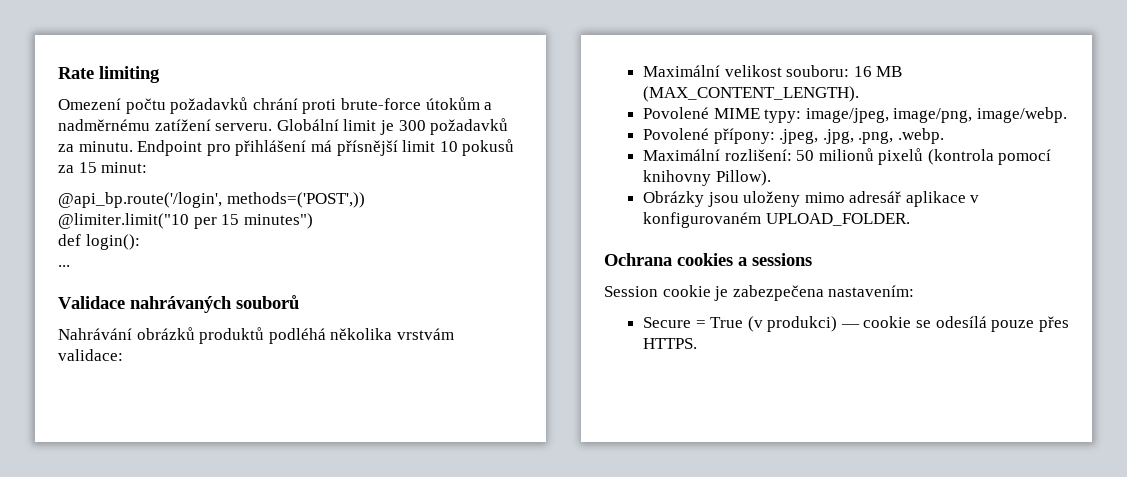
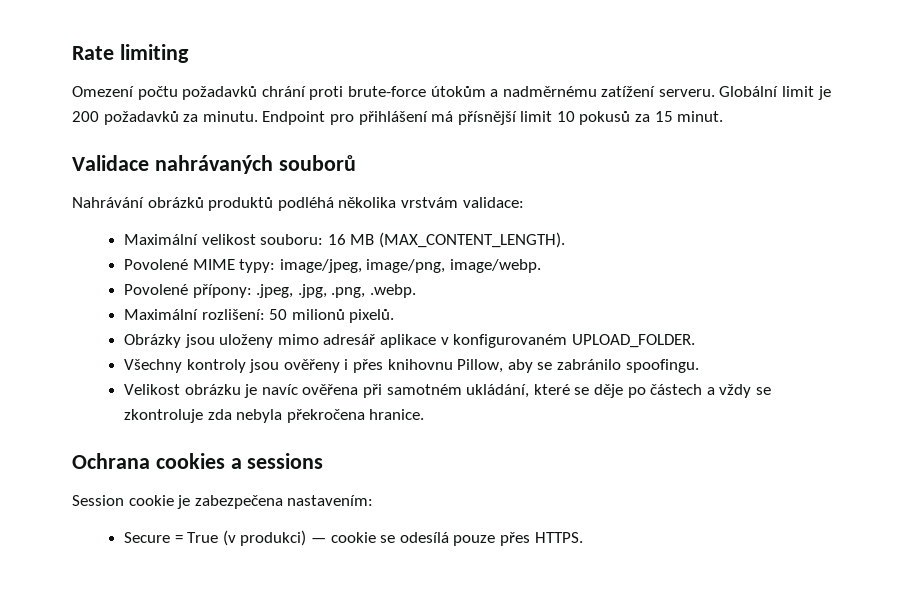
- Globální limit je 300 požadavků za minutu.
+ Globální limit je 200 požadavků za minutu.
- Endpoint pro přihlášení má přísnější limit 10 pokusů za 15 minut:
- @api_bp.route('/login', methods=('POST',))
- @limiter.limit("10 per 15 minutes")
- def login():
- ...
+ Endpoint pro přihlášení má přísnější limit 10 pokusů za 15 minut.
- Maximální rozlišení: 50 milionů pixelů (kontrola pomocí knihovny Pillow).
+ Maximální rozlišení: 50 milionů pixelů.
+ Všechny kontroly jsou ověřeny i přes knihovnu Pillow, aby se zabránilo spoofingu.
+ Velikost obrázku je navíc ověřena při samotném ukládání, které se děje po částech a vždy se zkontroluje zda nebyla překročena hranice.

